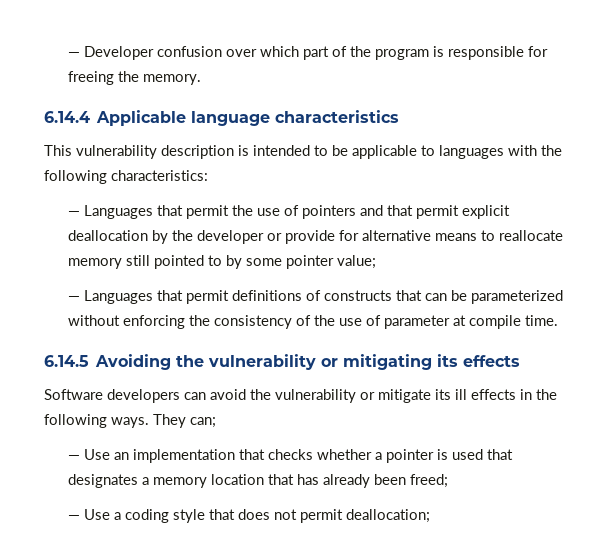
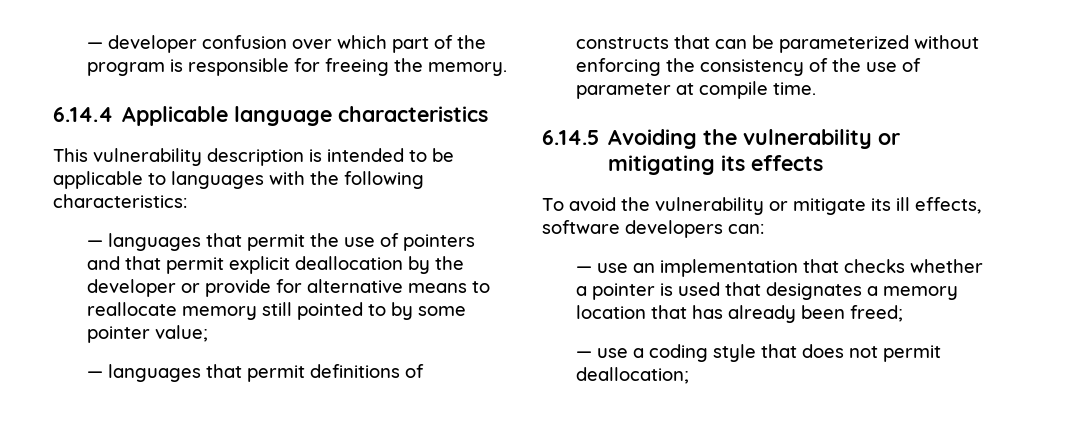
- — Developer confusion over which part of the program is responsible for freeing the memory.
+ — developer confusion over which part of the program is responsible for freeing the memory.
- — Languages that permit the use of pointers and that permit explicit deallocation by the developer or provide for alternative means to reallocate memory still pointed to by some pointer value;
+ — languages that permit the use of pointers and that permit explicit deallocation by the developer or provide for alternative means to reallocate memory still pointed to by some pointer value;
- — Languages that permit definitions of constructs that can be parameterized without enforcing the consistency of the use of parameter at compile time.
+ — languages that permit definitions of constructs that can be parameterized without enforcing the consistency of the use of parameter at compile time.
- Software developers can avoid the vulnerability or mitigate its ill effects in the following ways. They can;
- — Use an implementation that checks whether a pointer is used that designates a memory location that has already been freed;
+ To avoid the vulnerability or mitigate its ill effects, software developers can:
+ — use an implementation that checks whether a pointer is used that designates a memory location that has already been freed;
- — Use a coding style that does not permit deallocation;
+ — use a coding style that does not permit deallocation;

